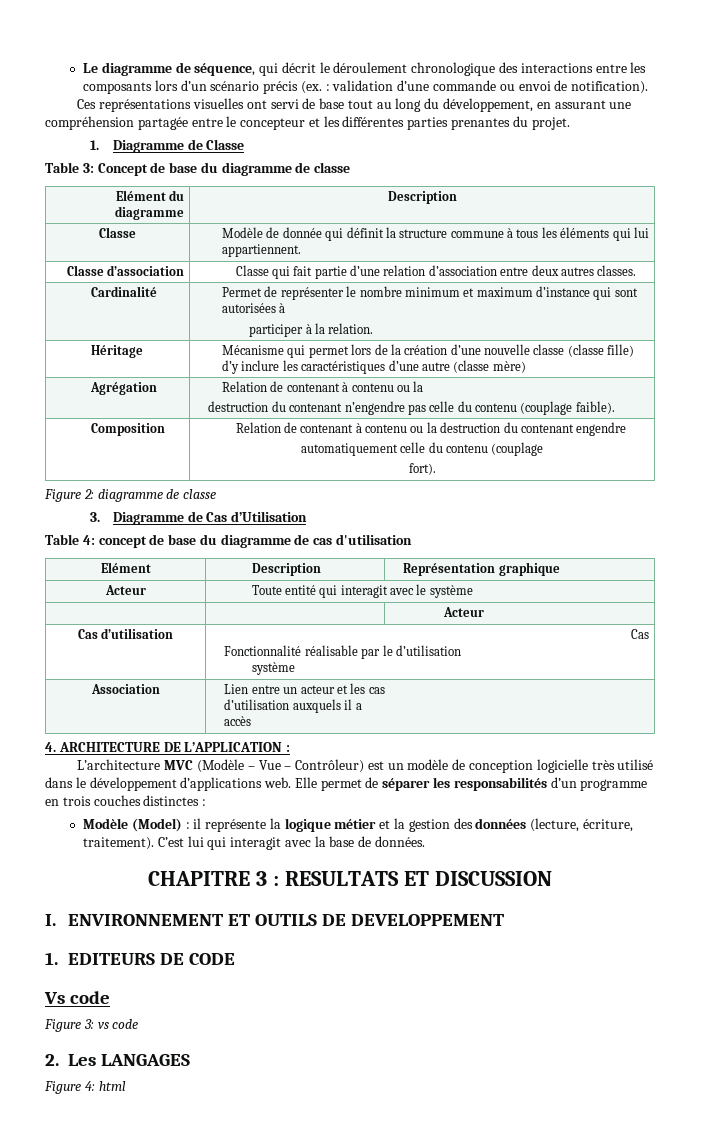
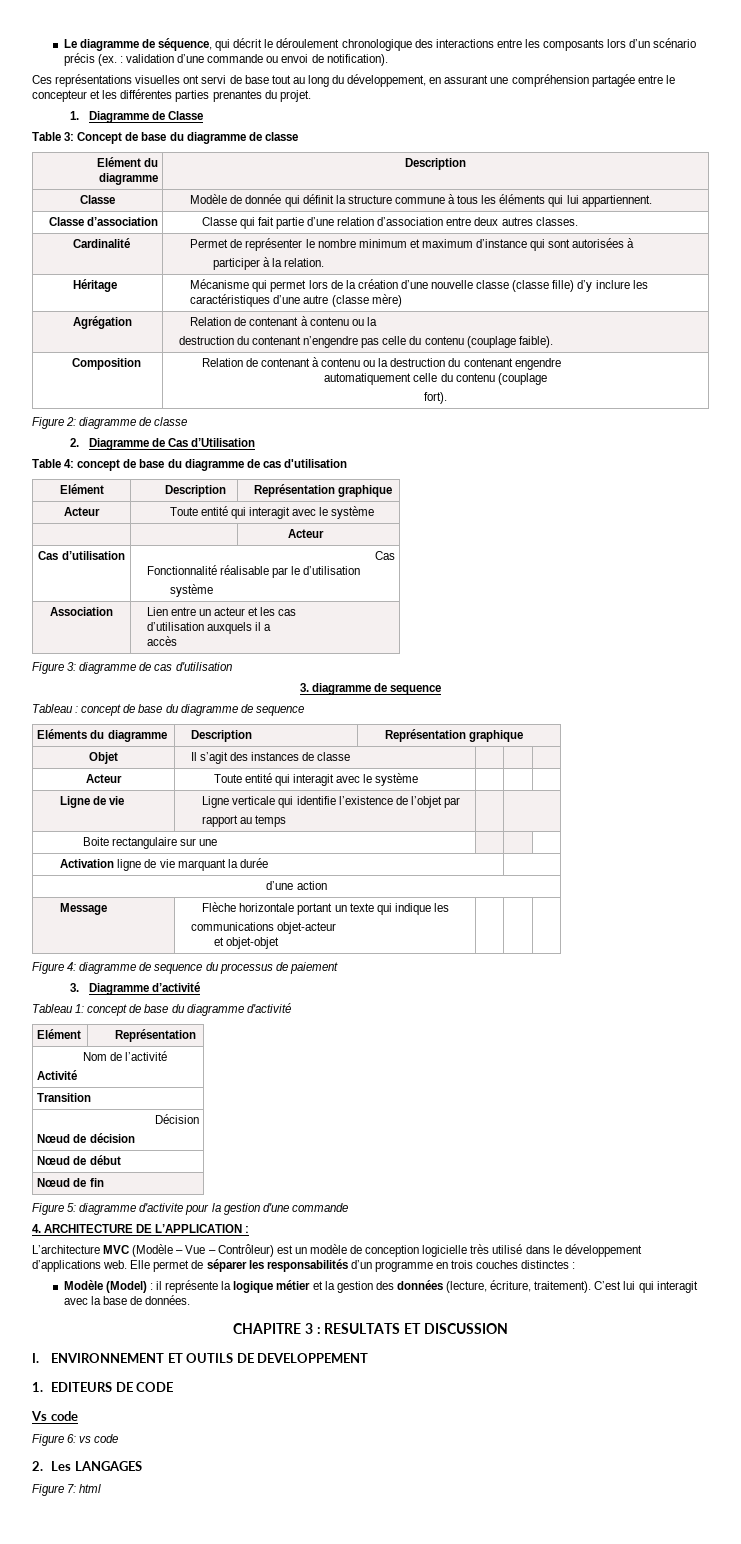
- 3. Diagramme de Cas d’Utilisation
+ 2. Diagramme de Cas d’Utilisation
+ Figure 3: diagramme de cas d'utilisation
+ 3. diagramme de sequence
+ Tableau : concept de base du diagramme de sequence
+ Eléments du diagramme | Description | Représentation graphique
+ Objet | Il s’agit des instances de classe | | |
+ Acteur | Toute entité qui interagit avec le système | | |
+ Ligne de vie | Ligne verticale qui identifie l’existence de l’objet par
+ rapport au temps | |
+ Boite rectangulaire sur une | | |
+ Activation ligne de vie marquant la durée |
+ d’une action
+ Message | Flèche horizontale portant un texte qui indique les
+ communications objet-acteur
+ et objet-objet | | |
+ Figure 4: diagramme de sequence du processus de paiement
+ 3. Diagramme d’activité
+ Tableau 1: concept de base du diagramme d'activité
+ Elément | Représentation
+ Nom de l’activité
+ Activité
+ Transition
+ Décision
+ Nœud de décision
+ Nœud de début
+ Nœud de fin
+ Figure 5: diagramme d'activite pour la gestion d'une commande
- Figure 3: vs code
+ Figure 6: vs code
- Figure 4: html
+ Figure 7: html

